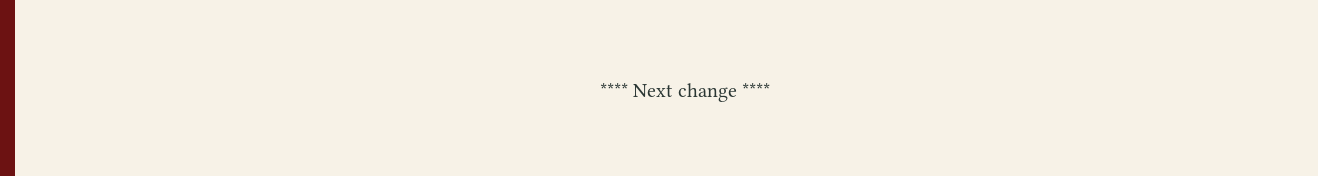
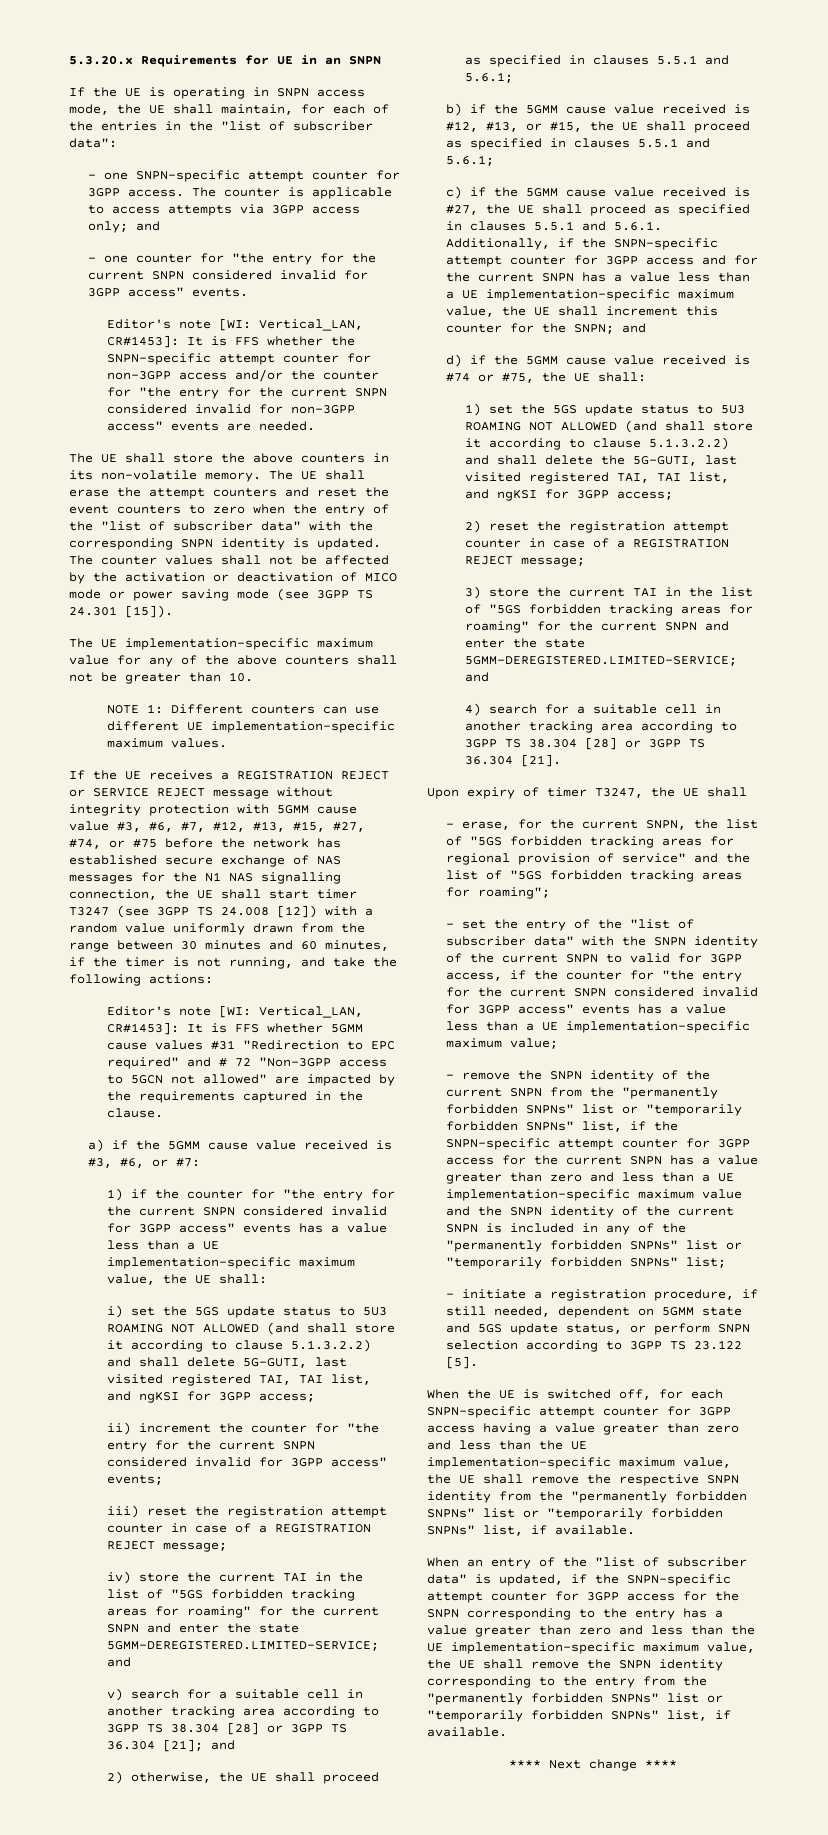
+ 5.3.20.x Requirements for UE in an SNPN
+ If the UE is operating in SNPN access mode, the UE shall maintain, for each of the entries in the "list of subscriber data":
+ - one SNPN-specific attempt counter for 3GPP access. The counter is applicable to access attempts via 3GPP access only; and
+ - one counter for "the entry for the current SNPN considered invalid for 3GPP access" events.
+ Editor's note [WI: Vertical_LAN, CR#1453]: It is FFS whether the SNPN-specific attempt counter for non-3GPP access and/or the counter for "the entry for the current SNPN considered invalid for non-3GPP access" events are needed.
+ The UE shall store the above counters in its non-volatile memory. The UE shall erase the attempt counters and reset the event counters to zero when the entry of the "list of subscriber data" with the corresponding SNPN identity is updated. The counter values shall not be affected by the activation or deactivation of MICO mode or power saving mode (see 3GPP TS 24.301 [15]).
+ The UE implementation-specific maximum value for any of the above counters shall not be greater than 10.
+ NOTE 1: Different counters can use different UE implementation-specific maximum values.
+ If the UE receives a REGISTRATION REJECT or SERVICE REJECT message without integrity protection with 5GMM cause value #3, #6, #7, #12, #13, #15, #27, #74, or #75 before the network has established secure exchange of NAS messages for the N1 NAS signalling connection, the UE shall start timer T3247 (see 3GPP TS 24.008 [12]) with a random value uniformly drawn from the range between 30 minutes and 60 minutes, if the timer is not running, and take the following actions:
+ Editor's note [WI: Vertical_LAN, CR#1453]: It is FFS whether 5GMM cause values #31 "Redirection to EPC required" and # 72 "Non-3GPP access to 5GCN not allowed" are impacted by the requirements captured in the clause.
+ a) if the 5GMM cause value received is #3, #6, or #7:
+ 1) if the counter for "the entry for the current SNPN considered invalid for 3GPP access" events has a value less than a UE implementation-specific maximum value, the UE shall:
+ i) set the 5GS update status to 5U3 ROAMING NOT ALLOWED (and shall store it according to clause 5.1.3.2.2) and shall delete 5G-GUTI, last visited registered TAI, TAI list, and ngKSI for 3GPP access;
+ ii) increment the counter for "the entry for the current SNPN considered invalid for 3GPP access" events;
+ iii) reset the registration attempt counter in case of a REGISTRATION REJECT message;
+ iv) store the current TAI in the list of "5GS forbidden tracking areas for roaming" for the current SNPN and enter the state 5GMM-DEREGISTERED.LIMITED-SERVICE; and
+ v) search for a suitable cell in another tracking area according to 3GPP TS 38.304 [28] or 3GPP TS 36.304 [21]; and
+ 2) otherwise, the UE shall proceed as specified in clauses 5.5.1 and 5.6.1;
+ b) if the 5GMM cause value received is #12, #13, or #15, the UE shall proceed as specified in clauses 5.5.1 and 5.6.1;
+ c) if the 5GMM cause value received is #27, the UE shall proceed as specified in clauses 5.5.1 and 5.6.1. Additionally, if the SNPN-specific attempt counter for 3GPP access and for the current SNPN has a value less than a UE implementation-specific maximum value, the UE shall increment this counter for the SNPN; and
+ d) if the 5GMM cause value received is #74 or #75, the UE shall:
+ 1) set the 5GS update status to 5U3 ROAMING NOT ALLOWED (and shall store it according to clause 5.1.3.2.2) and shall delete the 5G-GUTI, last visited registered TAI, TAI list, and ngKSI for 3GPP access;
+ 2) reset the registration attempt counter in case of a REGISTRATION REJECT message;
+ 3) store the current TAI in the list of "5GS forbidden tracking areas for roaming" for the current SNPN and enter the state 5GMM-DEREGISTERED.LIMITED-SERVICE; and
+ 4) search for a suitable cell in another tracking area according to 3GPP TS 38.304 [28] or 3GPP TS 36.304 [21].
+ Upon expiry of timer T3247, the UE shall
+ - erase, for the current SNPN, the list of "5GS forbidden tracking areas for regional provision of service" and the list of "5GS forbidden tracking areas for roaming";
+ - set the entry of the "list of subscriber data" with the SNPN identity of the current SNPN to valid for 3GPP access, if the counter for "the entry for the current SNPN considered invalid for 3GPP access" events has a value less than a UE implementation-specific maximum value;
+ - remove the SNPN identity of the current SNPN from the "permanently forbidden SNPNs" list or "temporarily forbidden SNPNs" list, if the SNPN-specific attempt counter for 3GPP access for the current SNPN has a value greater than zero and less than a UE implementation-specific maximum value and the SNPN identity of the current SNPN is included in any of the "permanently forbidden SNPNs" list or "temporarily forbidden SNPNs" list;
+ - initiate a registration procedure, if still needed, dependent on 5GMM state and 5GS update status, or perform SNPN selection according to 3GPP TS 23.122 [5].
+ When the UE is switched off, for each SNPN-specific attempt counter for 3GPP access having a value greater than zero and less than the UE implementation-specific maximum value, the UE shall remove the respective SNPN identity from the "permanently forbidden SNPNs" list or "temporarily forbidden SNPNs" list, if available.
+ When an entry of the "list of subscriber data" is updated, if the SNPN-specific attempt counter for 3GPP access for the SNPN corresponding to the entry has a value greater than zero and less than the UE implementation-specific maximum value, the UE shall remove the SNPN identity corresponding to the entry from the "permanently forbidden SNPNs" list or "temporarily forbidden SNPNs" list, if available.

